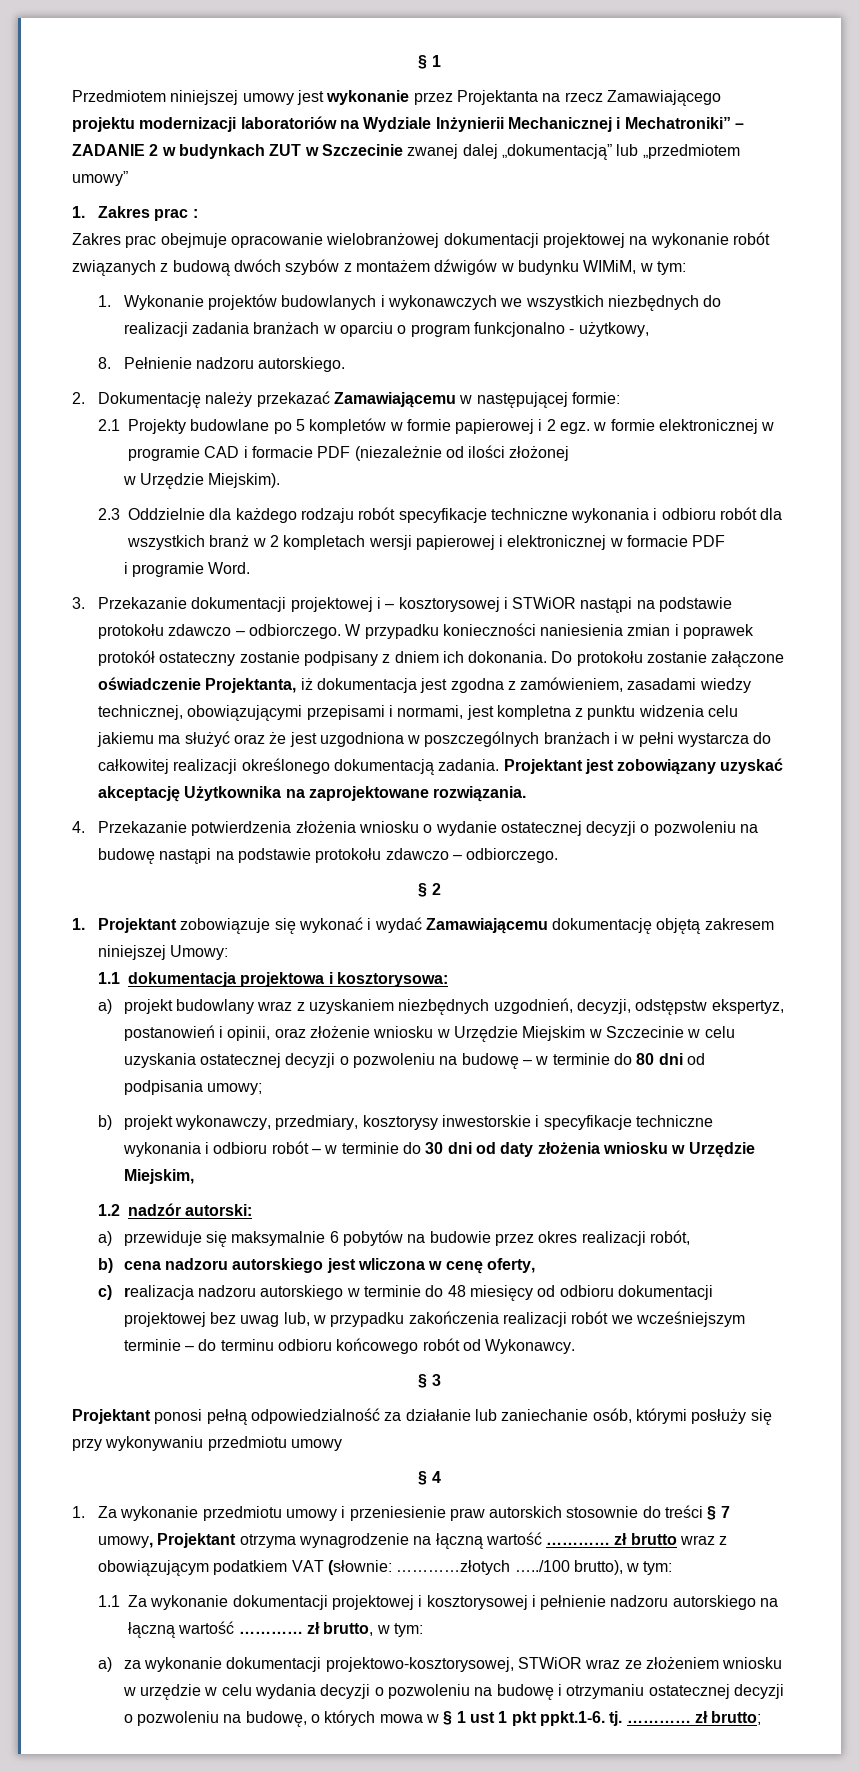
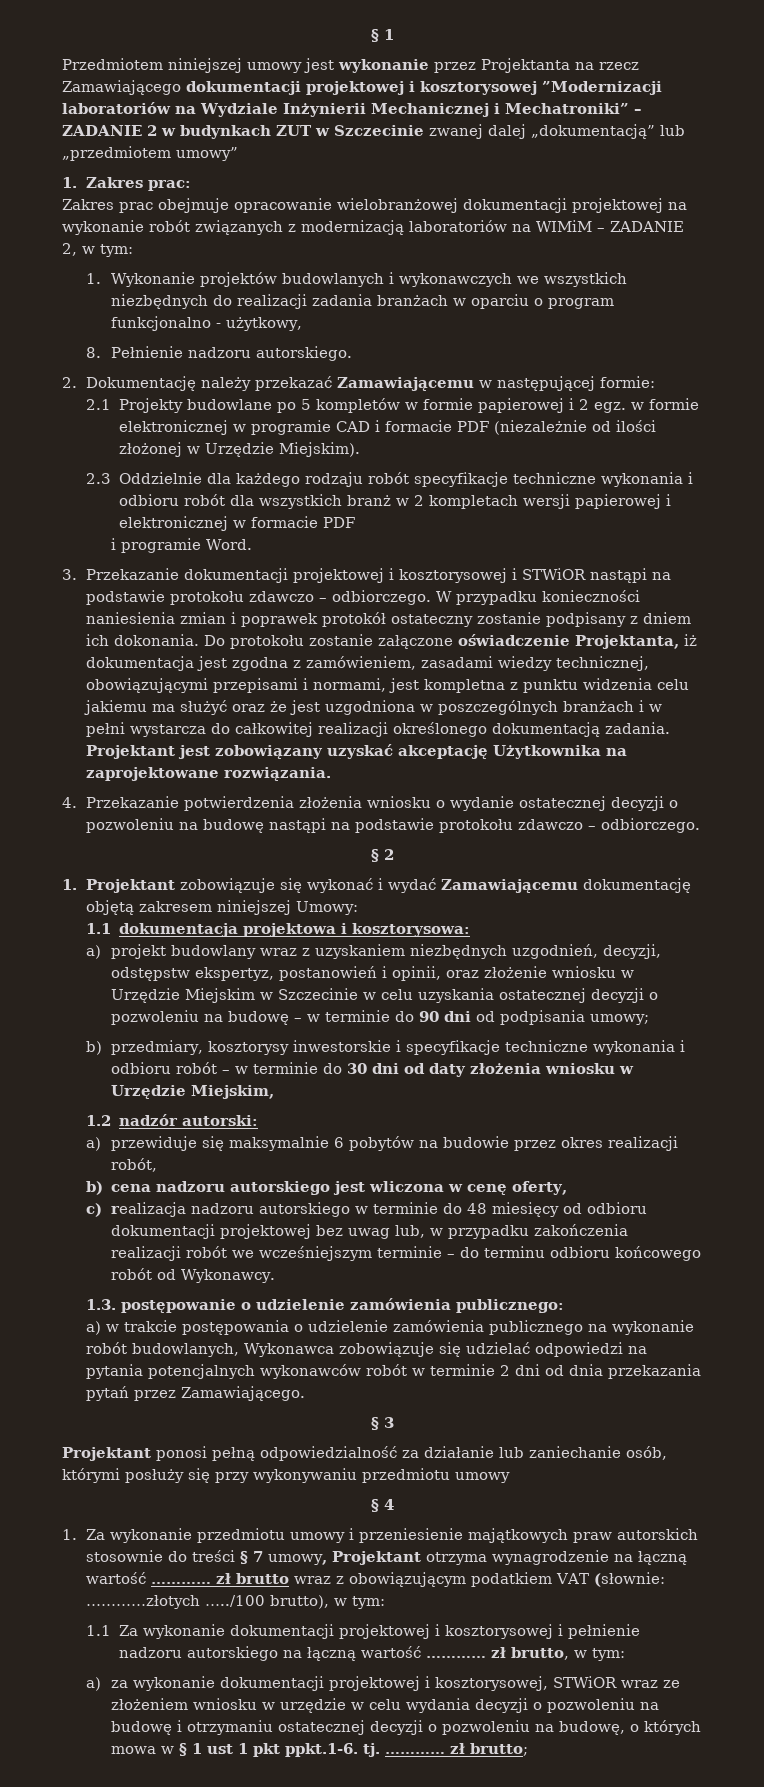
- Przedmiotem niniejszej umowy jest wykonanie przez Projektanta na rzecz Zamawiającego projektu modernizacji laboratoriów na Wydziale Inżynierii Mechanicznej i Mechatroniki” – ZADANIE 2 w budynkach ZUT w Szczecinie zwanej dalej „dokumentacją” lub „przedmiotem umowy”
+ Przedmiotem niniejszej umowy jest wykonanie przez Projektanta na rzecz Zamawiającego dokumentacji projektowej i kosztorysowej ”Modernizacji laboratoriów na Wydziale Inżynierii Mechanicznej i Mechatroniki” – ZADANIE 2 w budynkach ZUT w Szczecinie zwanej dalej „dokumentacją” lub „przedmiotem umowy”
- 1. Zakres prac :
+ 1. Zakres prac:
- Zakres prac obejmuje opracowanie wielobranżowej dokumentacji projektowej na wykonanie robót związanych z budową dwóch szybów z montażem dźwigów w budynku WIMiM, w tym:
+ Zakres prac obejmuje opracowanie wielobranżowej dokumentacji projektowej na wykonanie robót związanych z modernizacją laboratoriów na WIMiM – ZADANIE 2, w tym:
- 2.1 Projekty budowlane po 5 kompletów w formie papierowej i 2 egz. w formie elektronicznej w programie CAD i formacie PDF (niezależnie od ilości złożonej
- w Urzędzie Miejskim).
+ 2.1 Projekty budowlane po 5 kompletów w formie papierowej i 2 egz. w formie elektronicznej w programie CAD i formacie PDF (niezależnie od ilości złożonej w Urzędzie Miejskim).
- 3. Przekazanie dokumentacji projektowej i – kosztorysowej i STWiOR nastąpi na podstawie protokołu zdawczo – odbiorczego.
+ 3. Przekazanie dokumentacji projektowej i kosztorysowej i STWiOR nastąpi na podstawie protokołu zdawczo – odbiorczego.
- a) projekt budowlany wraz z uzyskaniem niezbędnych uzgodnień, decyzji, odstępstw ekspertyz, postanowień i opinii, oraz złożenie wniosku w Urzędzie Miejskim w Szczecinie w celu uzyskania ostatecznej decyzji o pozwoleniu na budowę – w terminie do 80 dni od podpisania umowy;
+ a) projekt budowlany wraz z uzyskaniem niezbędnych uzgodnień, decyzji, odstępstw ekspertyz, postanowień i opinii, oraz złożenie wniosku w Urzędzie Miejskim w Szczecinie w celu uzyskania ostatecznej decyzji o pozwoleniu na budowę – w terminie do 90 dni od podpisania umowy;
- b) projekt wykonawczy, przedmiary, kosztorysy inwestorskie i specyfikacje techniczne wykonania i odbioru robót – w terminie do 30 dni od daty złożenia wniosku w Urzędzie Miejskim,
+ b) przedmiary, kosztorysy inwestorskie i specyfikacje techniczne wykonania i odbioru robót – w terminie do 30 dni od daty złożenia wniosku w Urzędzie Miejskim,
+ 1.3. postępowanie o udzielenie zamówienia publicznego:
+ a) w trakcie postępowania o udzielenie zamówienia publicznego na wykonanie robót budowlanych, Wykonawca zobowiązuje się udzielać odpowiedzi na pytania potencjalnych wykonawców robót w terminie 2 dni od dnia przekazania pytań przez Zamawiającego.
- 1. Za wykonanie przedmiotu umowy i przeniesienie praw autorskich stosownie do treści § 7 umowy, Projektant otrzyma wynagrodzenie na łączną wartość ………… zł brutto wraz z obowiązującym podatkiem VAT (słownie: …………złotych …../100 brutto), w tym:
+ 1. Za wykonanie przedmiotu umowy i przeniesienie majątkowych praw autorskich stosownie do treści § 7 umowy, Projektant otrzyma wynagrodzenie na łączną wartość ………… zł brutto wraz z obowiązującym podatkiem VAT (słownie: …………złotych …../100 brutto), w tym:
- a) za wykonanie dokumentacji projektowo-kosztorysowej, STWiOR wraz ze złożeniem wniosku w urzędzie w celu wydania decyzji o pozwoleniu na budowę i otrzymaniu ostatecznej decyzji o pozwoleniu na budowę, o których mowa w § 1 ust 1 pkt ppkt.1-6. tj.
+ a) za wykonanie dokumentacji projektowej i kosztorysowej, STWiOR wraz ze złożeniem wniosku w urzędzie w celu wydania decyzji o pozwoleniu na budowę i otrzymaniu ostatecznej decyzji o pozwoleniu na budowę, o których mowa w § 1 ust 1 pkt ppkt.1-6. tj.

